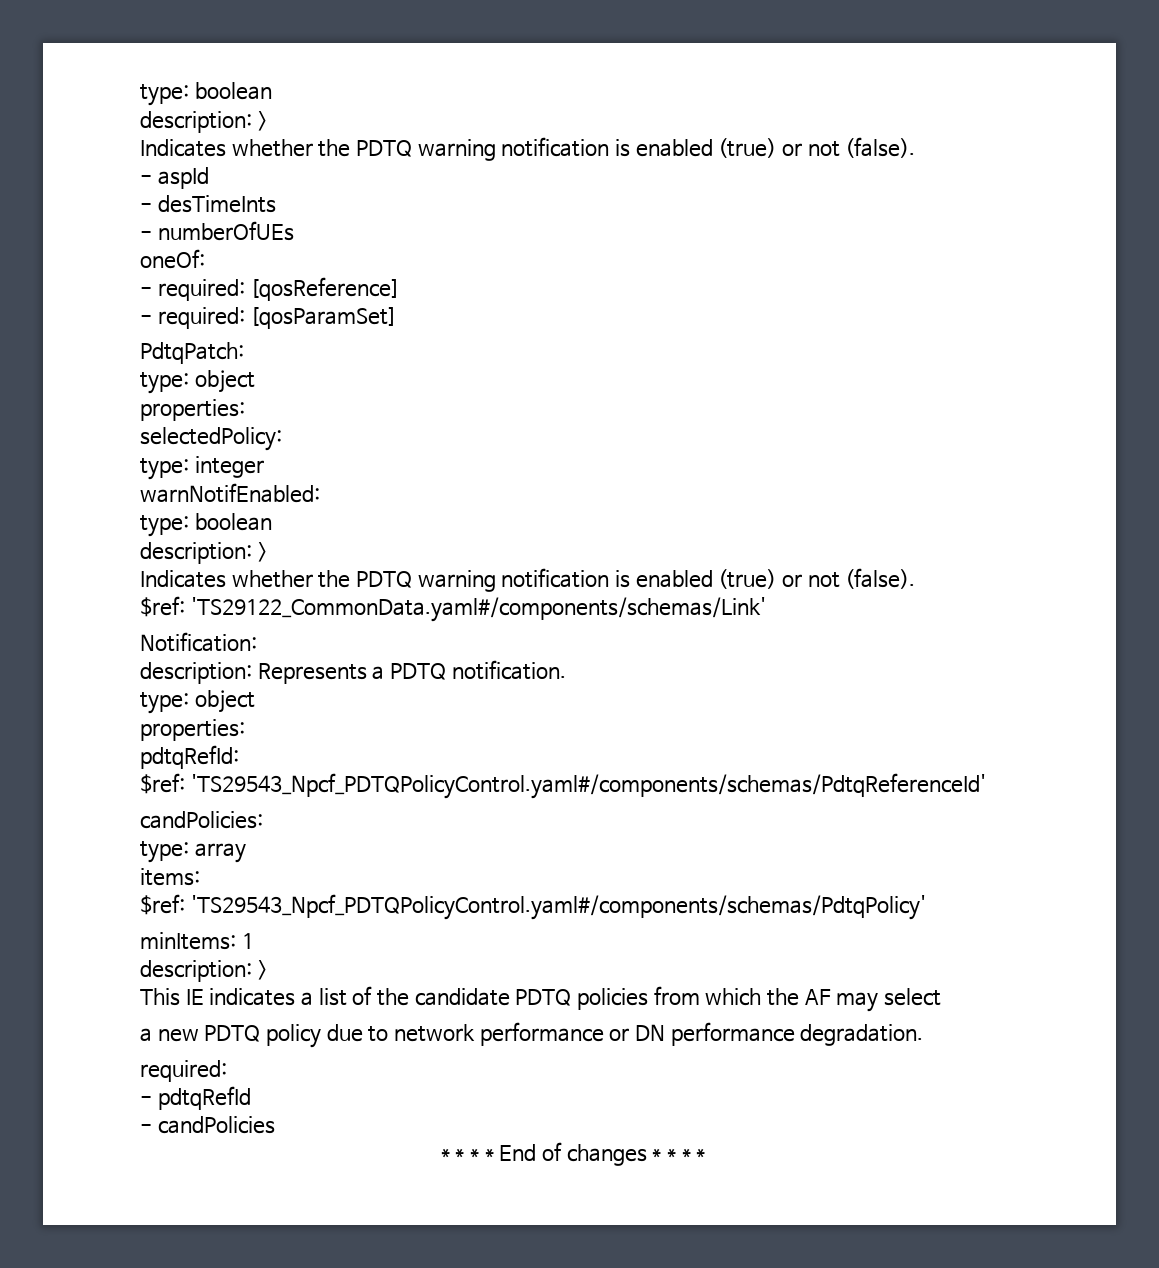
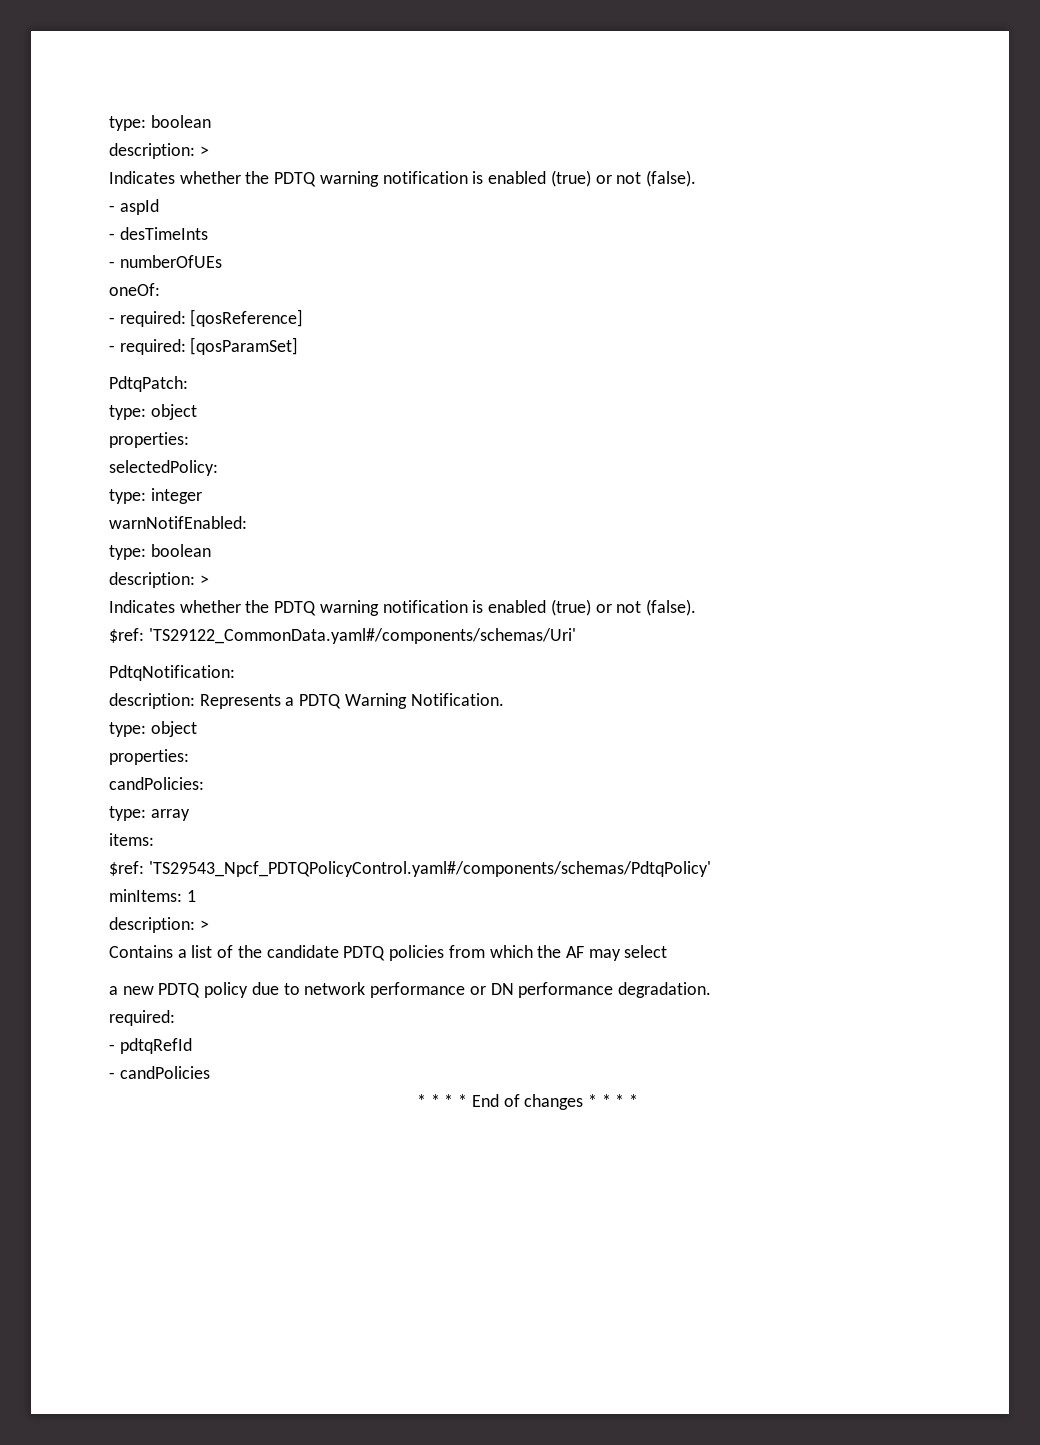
- $ref: 'TS29122_CommonData.yaml#/components/schemas/Link'
- Notification:
+ $ref: 'TS29122_CommonData.yaml#/components/schemas/Uri'
+ PdtqNotification:
- description: Represents a PDTQ notification.
+ description: Represents a PDTQ Warning Notification.
  type: object
  properties:
- pdtqRefId:
- $ref: 'TS29543_Npcf_PDTQPolicyControl.yaml#/components/schemas/PdtqReferenceId'
- This IE indicates a list of the candidate PDTQ policies from which the AF may select
+ Contains a list of the candidate PDTQ policies from which the AF may select

